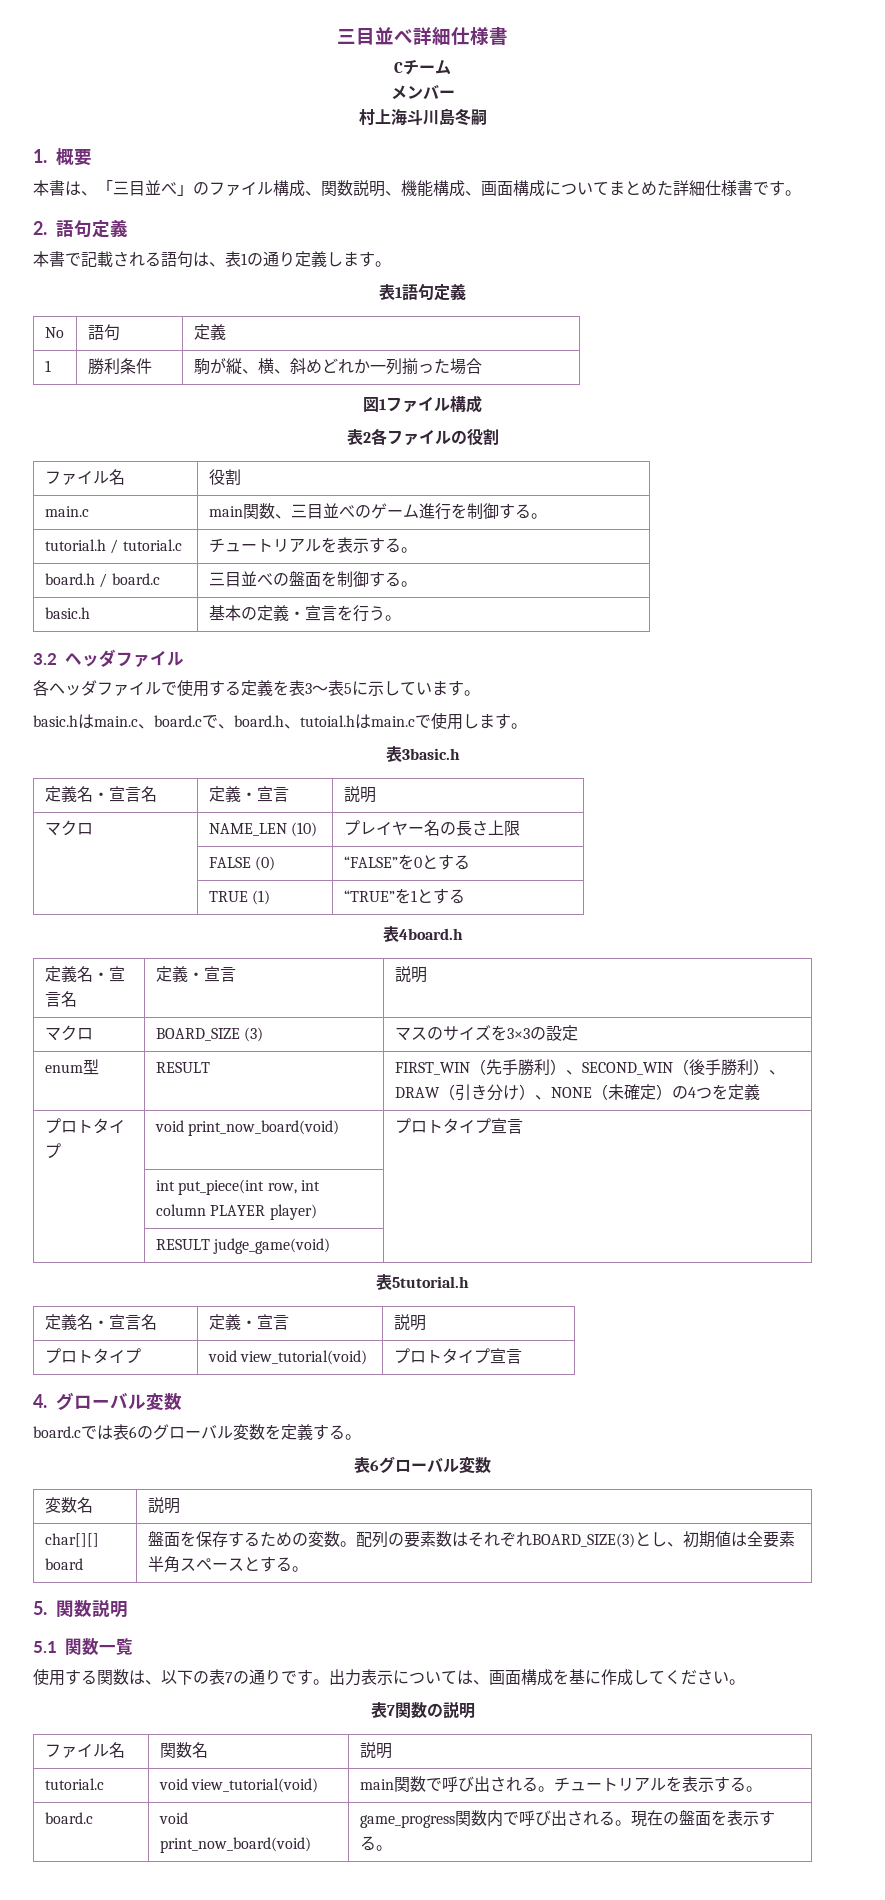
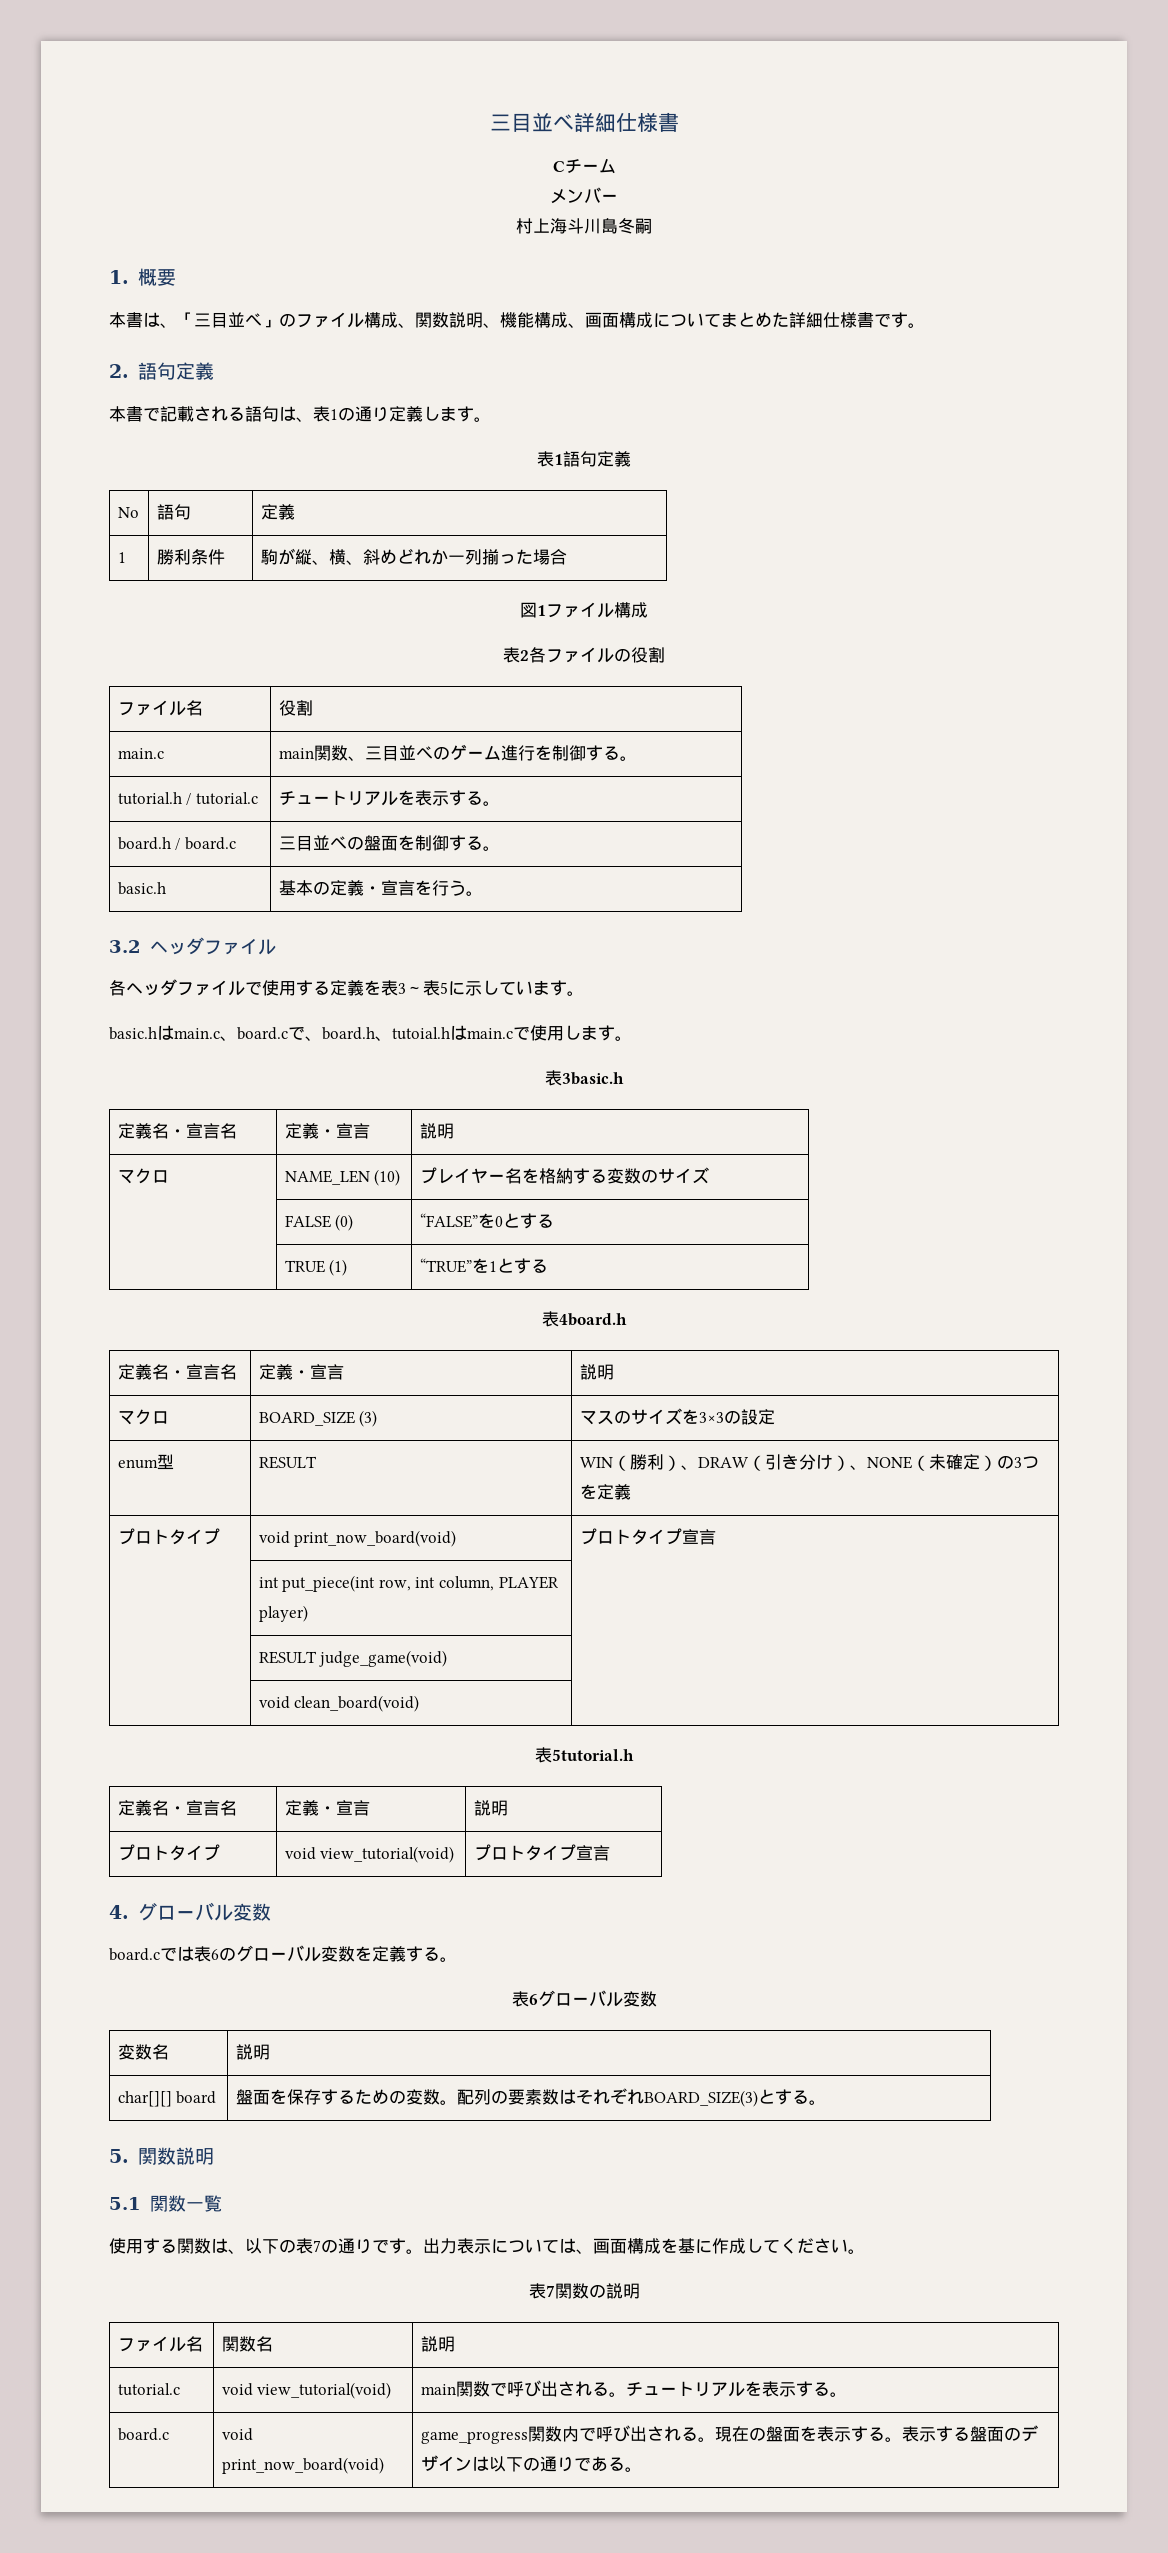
- マクロ | NAME_LEN (10) | プレイヤー名の長さ上限
+ マクロ | NAME_LEN (10) | プレイヤー名を格納する変数のサイズ
- enum型 | RESULT | FIRST_WIN（先手勝利）、SECOND_WIN（後手勝利）、DRAW（引き分け）、NONE（未確定）の4つを定義
+ enum型 | RESULT | WIN（勝利）、DRAW（引き分け）、NONE（未確定）の3つを定義
- | int put_piece(int row, int column PLAYER player) |
+ | int put_piece(int row, int column, PLAYER player) |
+ | void clean_board(void) |
- char[][] board | 盤面を保存するための変数。配列の要素数はそれぞれBOARD_SIZE(3)とし、初期値は全要素半角スペースとする。
+ char[][] board | 盤面を保存するための変数。配列の要素数はそれぞれBOARD_SIZE(3)とする。
- board.c | void print_now_board(void) | game_progress関数内で呼び出される。現在の盤面を表示する。
+ board.c | void print_now_board(void) | game_progress関数内で呼び出される。現在の盤面を表示する。表示する盤面のデザインは以下の通りである。

